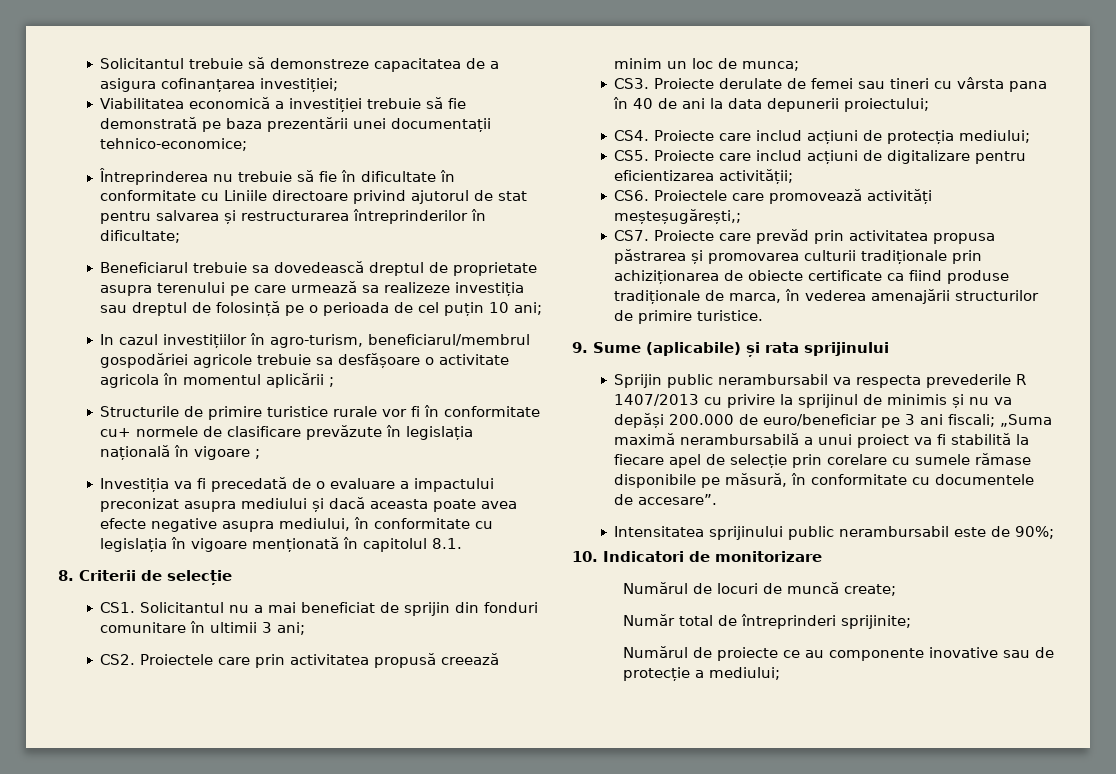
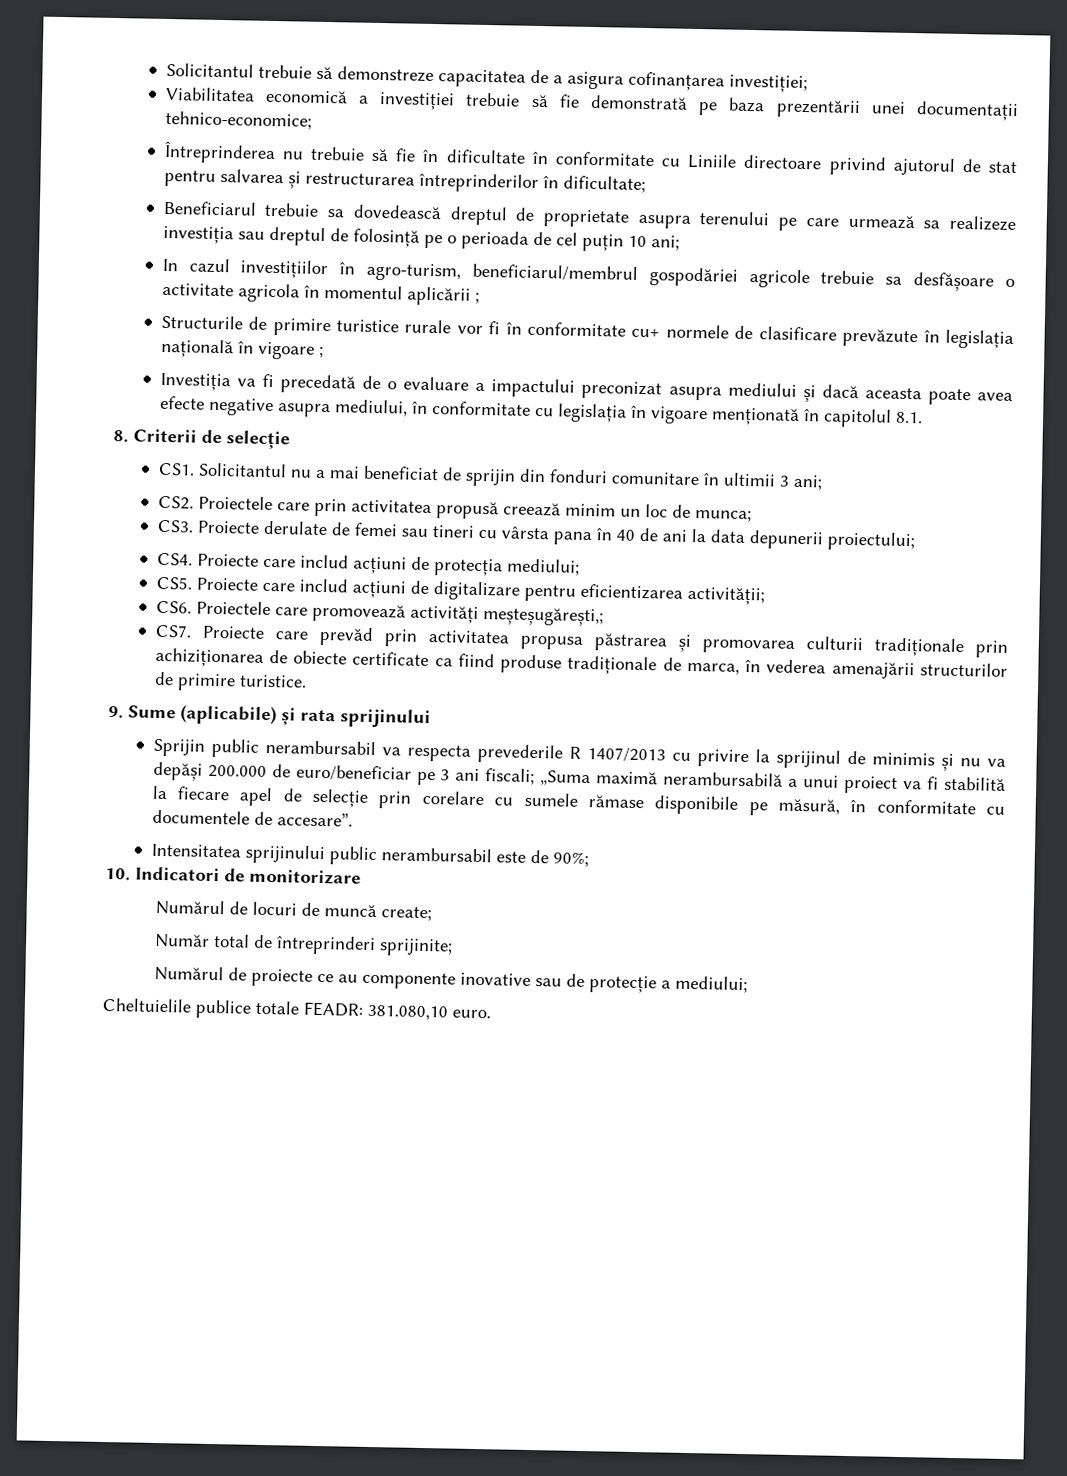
+ Cheltuielile publice totale FEADR: 381.080,10 euro.

